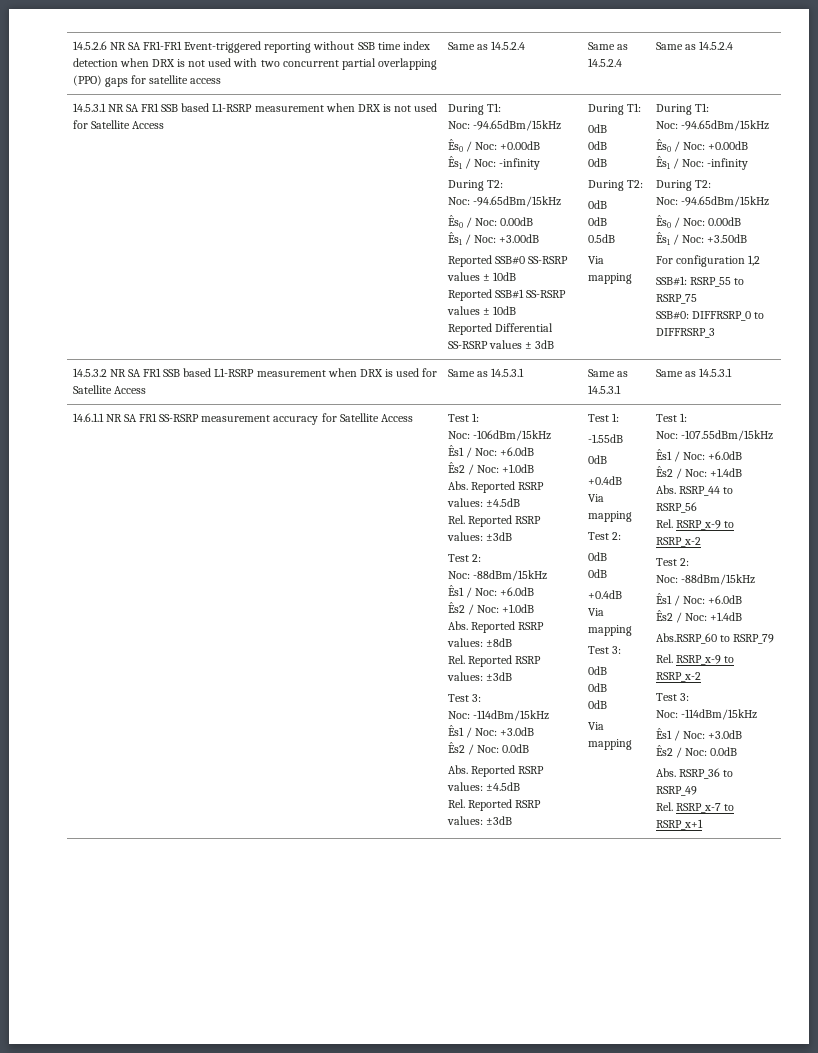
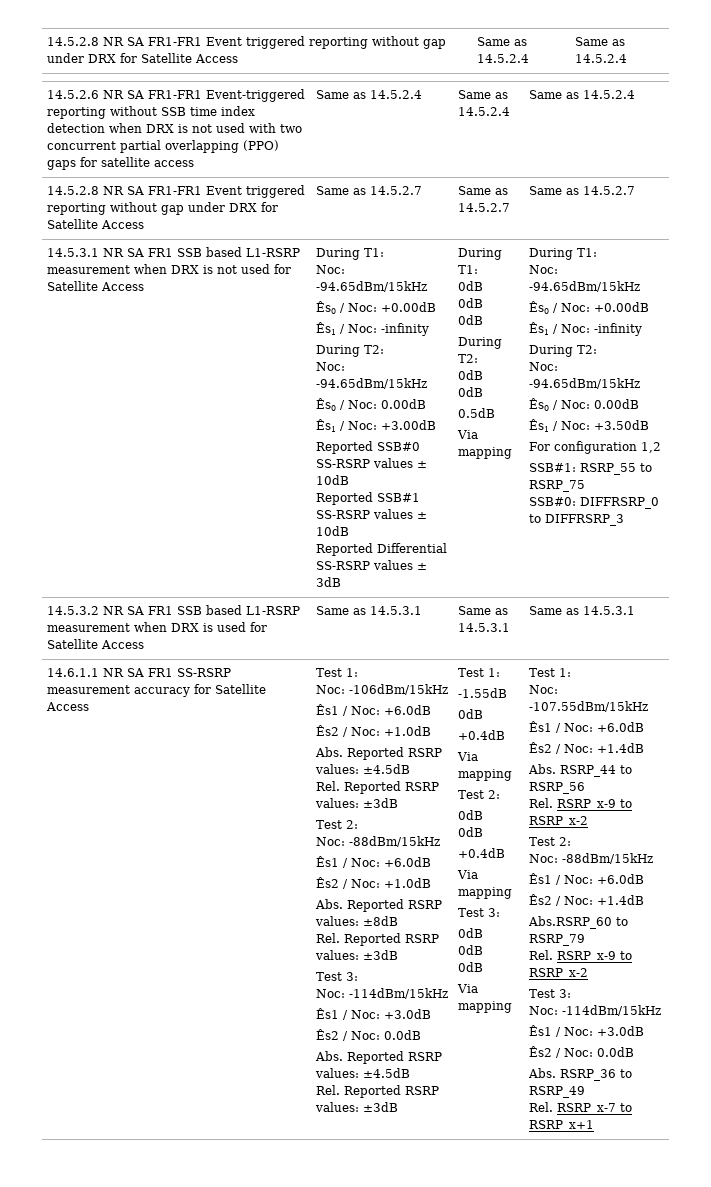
+ 14.5.2.8 NR SA FR1-FR1 Event triggered reporting without gap under DRX for Satellite Access | Same as 14.5.2.4 | Same as 14.5.2.4
+ 14.5.2.8 NR SA FR1-FR1 Event triggered reporting without gap under DRX for Satellite Access | Same as 14.5.2.7 | Same as 14.5.2.7 | Same as 14.5.2.7

